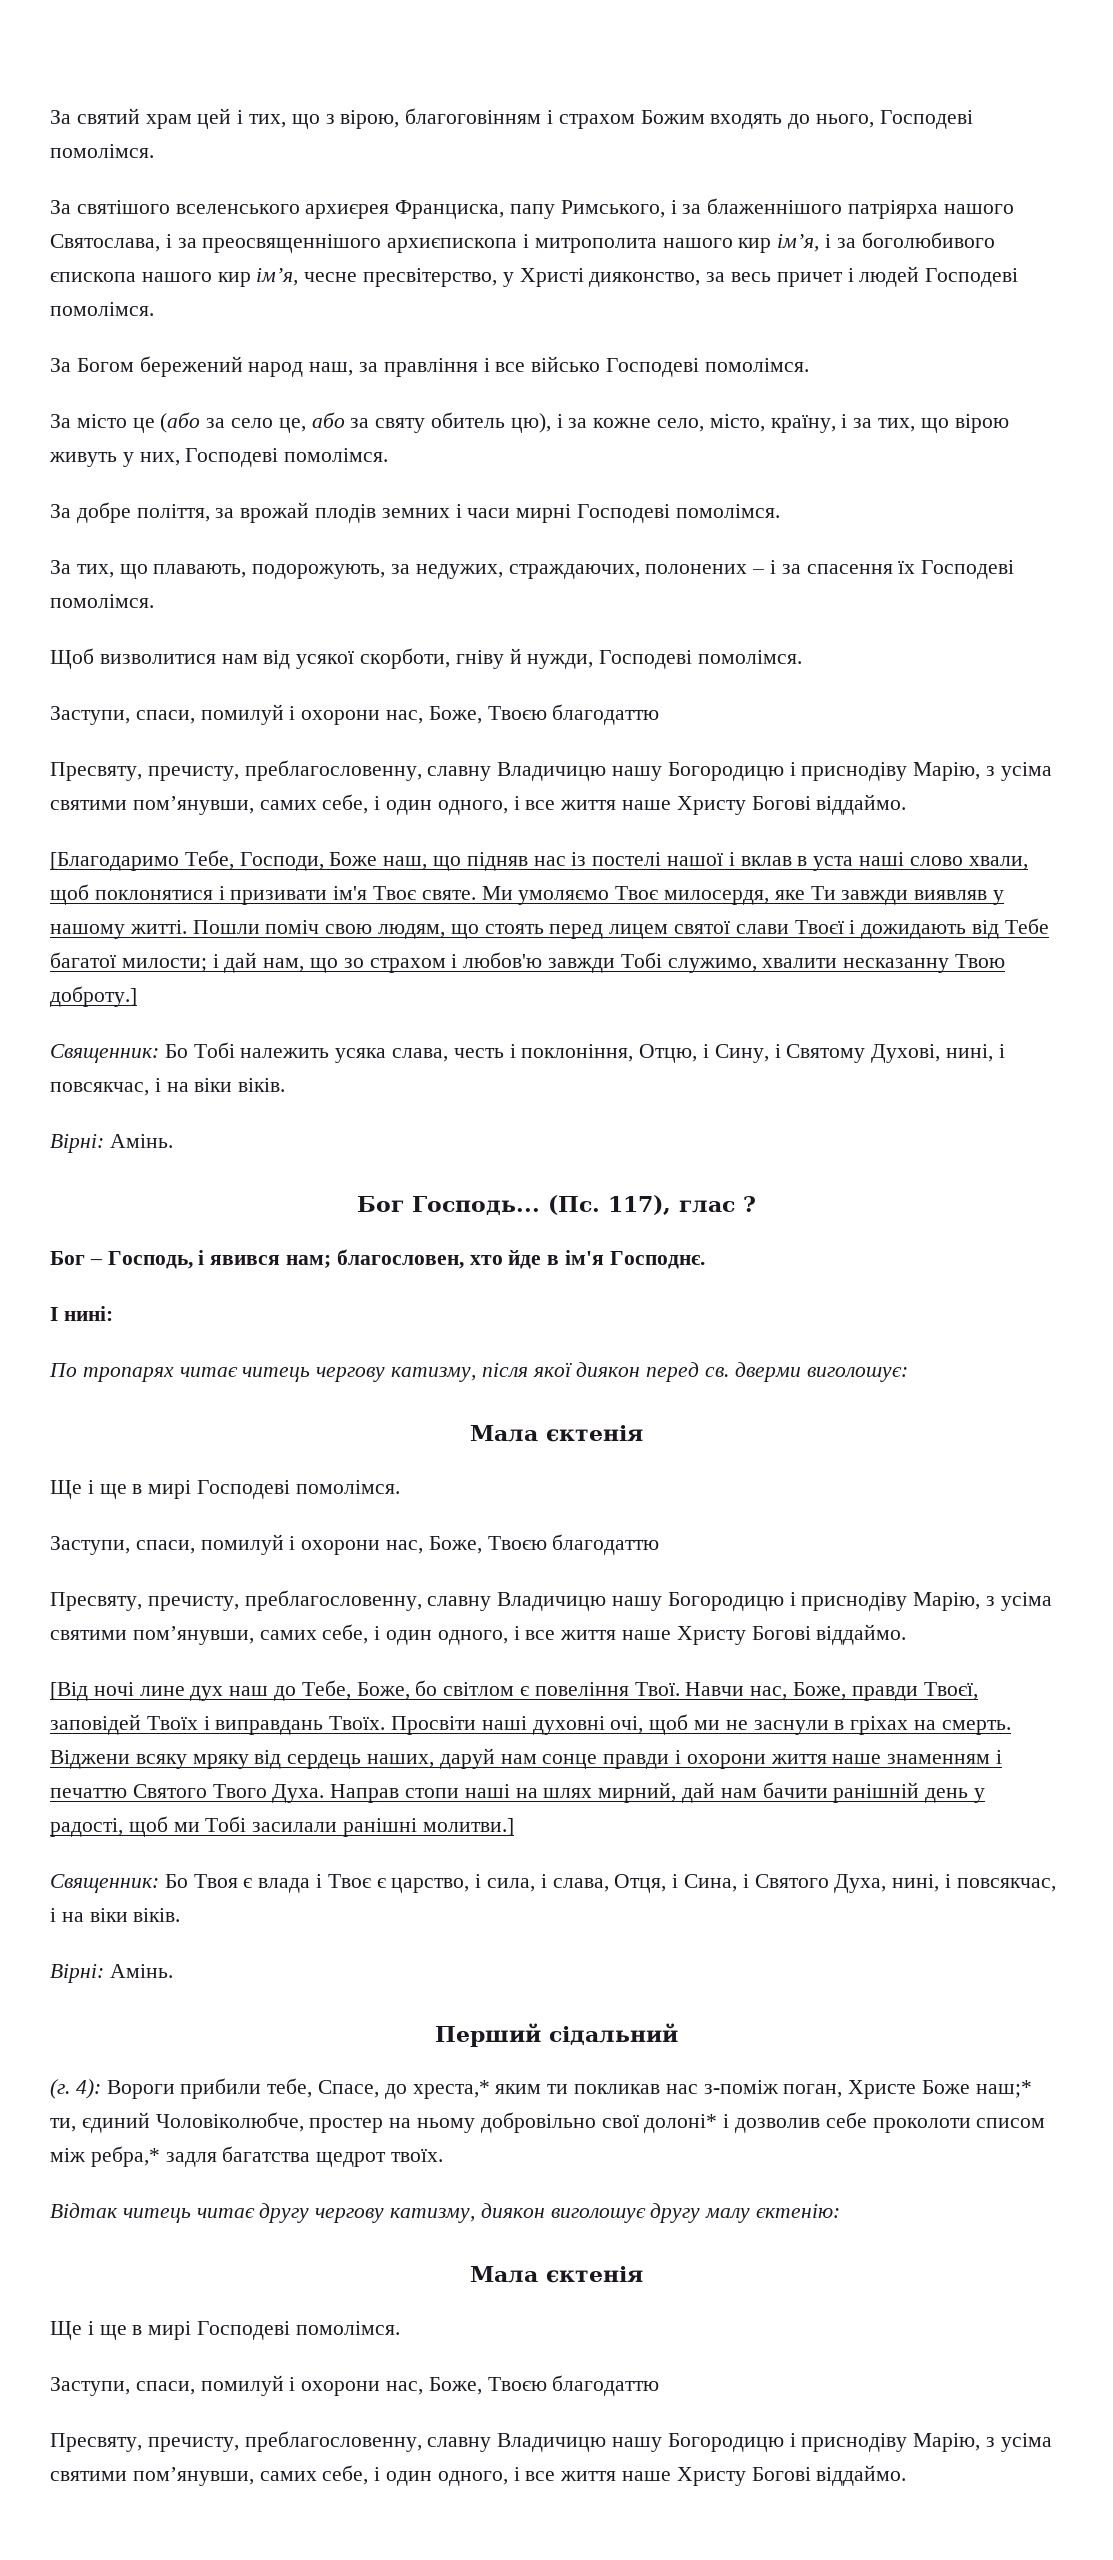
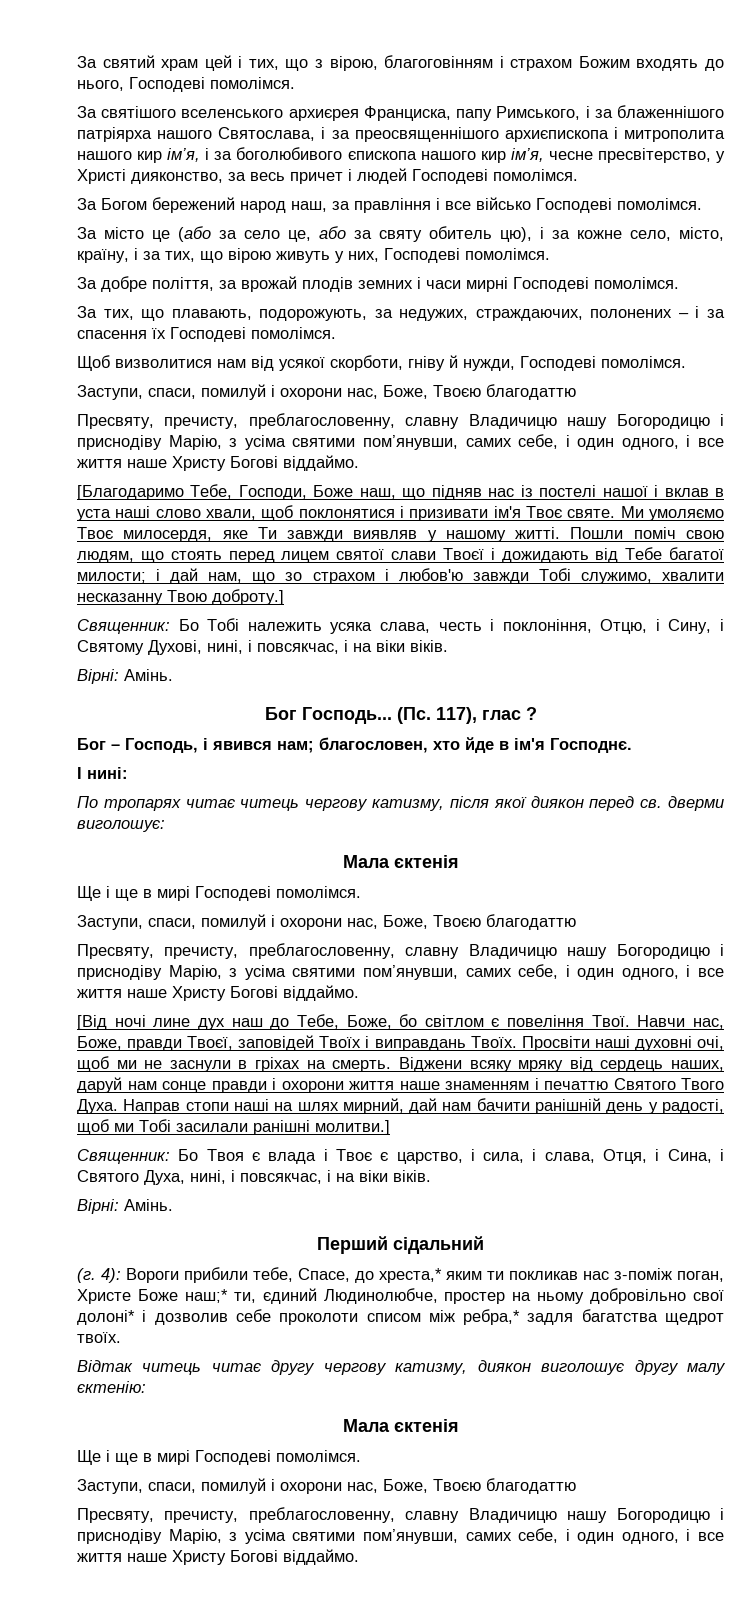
- (г. 4): Вороги прибили тебе, Спасе, до хреста,* яким ти покликав нас з-поміж поган, Христе Боже наш;* ти, єдиний Чоловіколюбче, простер на ньому добровільно свої долоні* і дозволив себе проколоти списом між ребра,* задля багатства щедрот твоїх.
+ (г. 4): Вороги прибили тебе, Спасе, до хреста,* яким ти покликав нас з-поміж поган, Христе Боже наш;* ти, єдиний Людинолюбче, простер на ньому добровільно свої долоні* і дозволив себе проколоти списом між ребра,* задля багатства щедрот твоїх.

